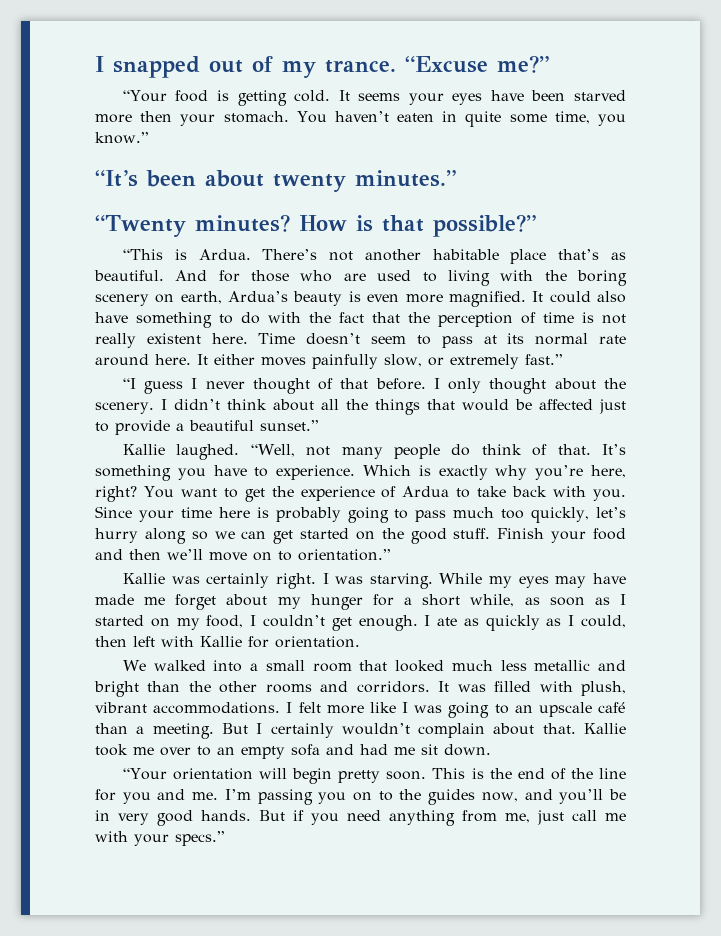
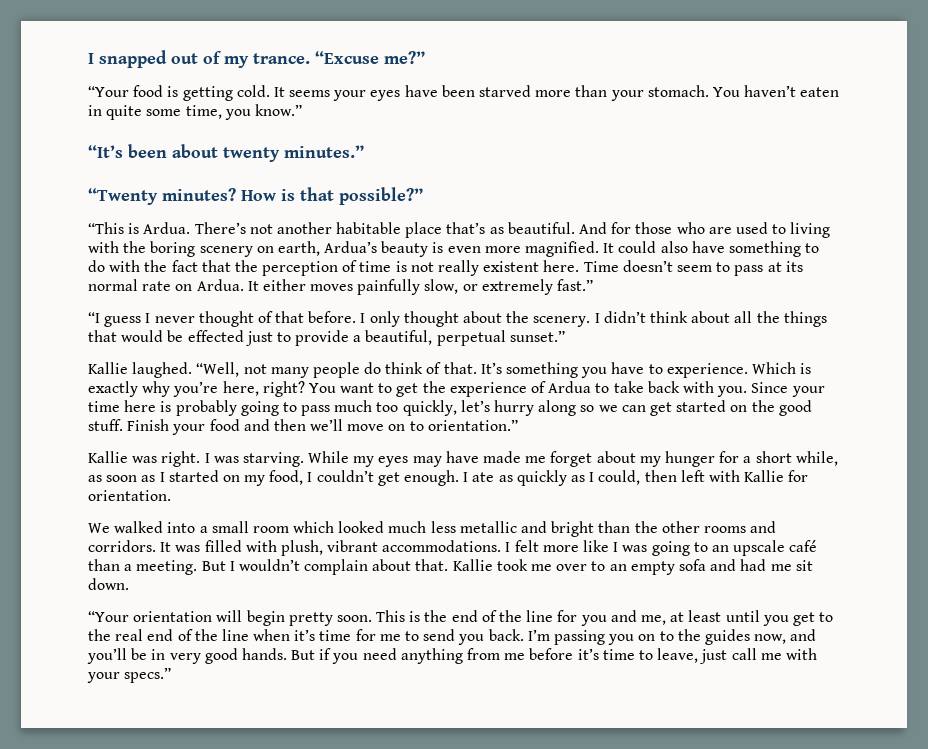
- It seems your eyes have been starved more then your stomach.
+ It seems your eyes have been starved more than your stomach.
- Time doesn’t seem to pass at its normal rate around here.
+ Time doesn’t seem to pass at its normal rate on Ardua.
- I didn’t think about all the things that would be affected just to provide a beautiful sunset.”
+ I didn’t think about all the things that would be effected just to provide a beautiful, perpetual sunset.”
- Kallie was certainly right.
+ Kallie was right.
- We walked into a small room that looked much less metallic and bright than the other rooms and corridors.
+ We walked into a small room which looked much less metallic and bright than the other rooms and corridors.
- But I certainly wouldn’t complain about that.
+ But I wouldn’t complain about that.
- This is the end of the line for you and me.
+ This is the end of the line for you and me, at least until you get to the real end of the line when it’s time for me to send you back.
- But if you need anything from me, just call me with your specs.”
+ But if you need anything from me before it’s time to leave, just call me with your specs.”

